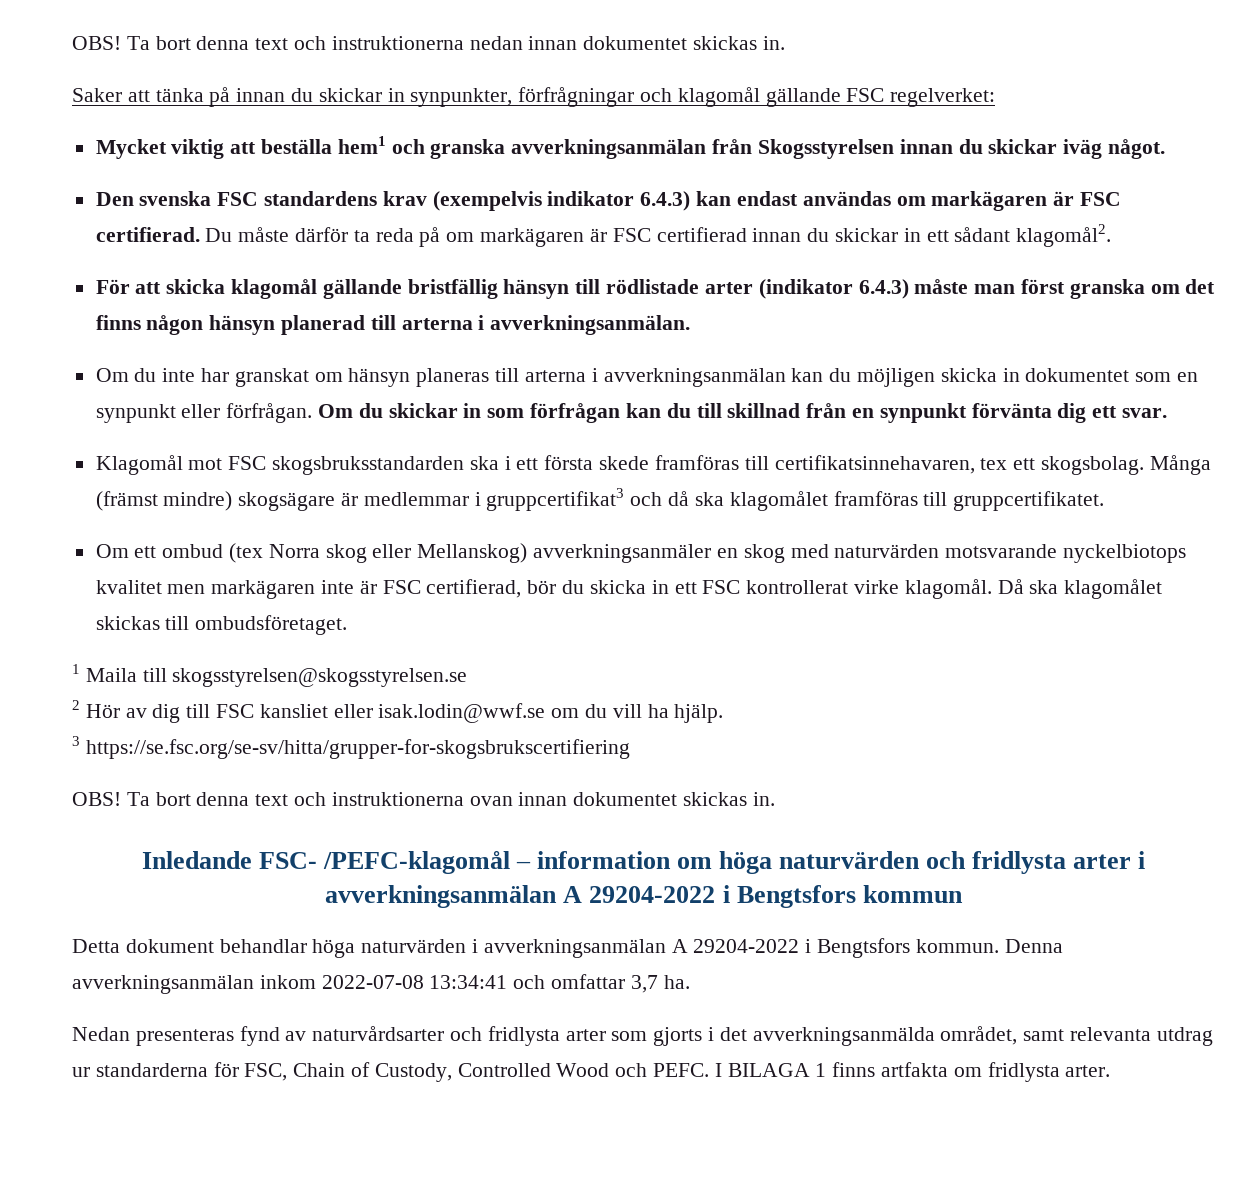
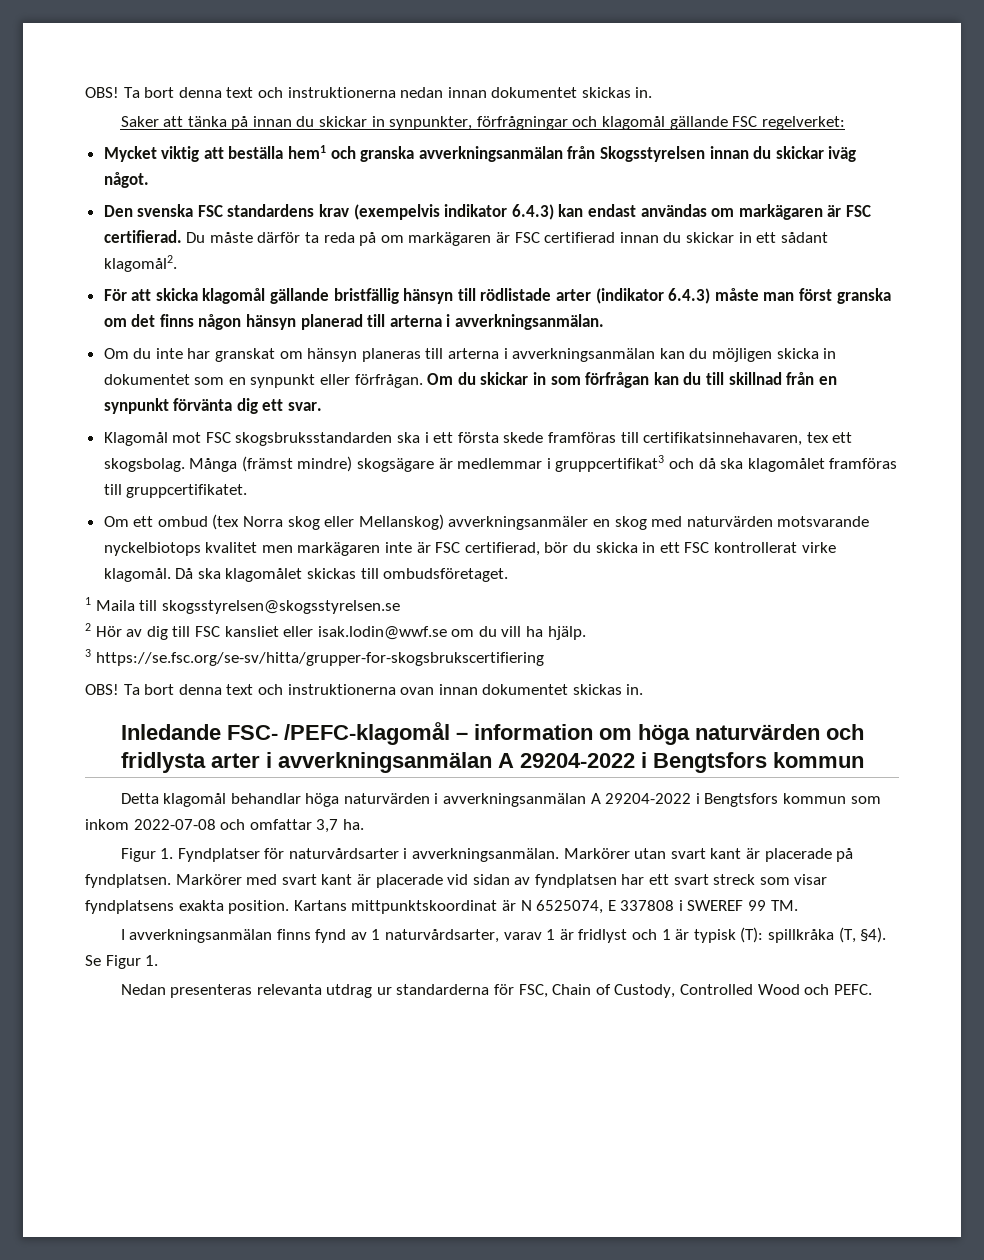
- Detta dokument behandlar höga naturvärden i avverkningsanmälan A 29204-2022 i Bengtsfors kommun. Denna avverkningsanmälan inkom 2022-07-08 13:34:41 och omfattar 3,7 ha.
+ Detta klagomål behandlar höga naturvärden i avverkningsanmälan A 29204-2022 i Bengtsfors kommun som inkom 2022-07-08 och omfattar 3,7 ha.
- Nedan presenteras fynd av naturvårdsarter och fridlysta arter som gjorts i det avverkningsanmälda området, samt relevanta utdrag ur standarderna för FSC, Chain of Custody, Controlled Wood och PEFC. I BILAGA 1 finns artfakta om fridlysta arter.
+ Figur 1. Fyndplatser för naturvårdsarter i avverkningsanmälan. Markörer utan svart kant är placerade på fyndplatsen. Markörer med svart kant är placerade vid sidan av fyndplatsen har ett svart streck som visar fyndplatsens exakta position. Kartans mittpunktskoordinat är N 6525074, E 337808 i SWEREF 99 TM.
+ I avverkningsanmälan finns fynd av 1 naturvårdsarter, varav 1 är fridlyst och 1 är typisk (T): spillkråka (T, §4). Se Figur 1.
+ Nedan presenteras relevanta utdrag ur standarderna för FSC, Chain of Custody, Controlled Wood och PEFC.

